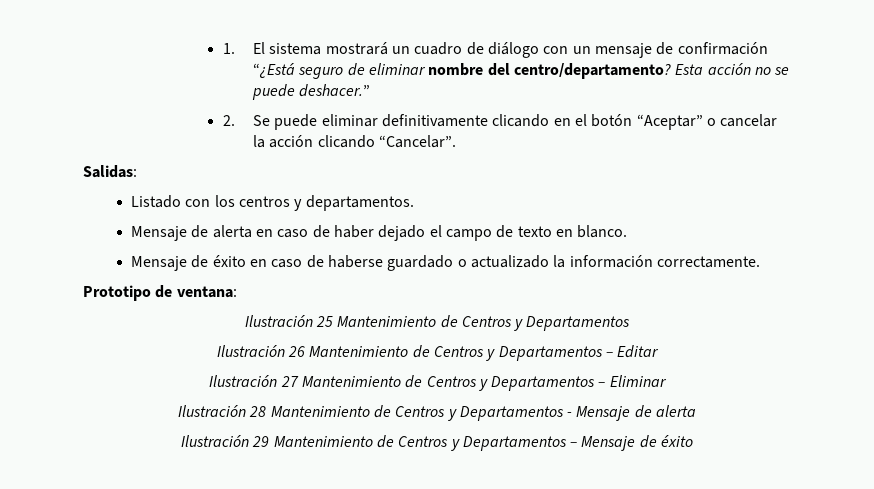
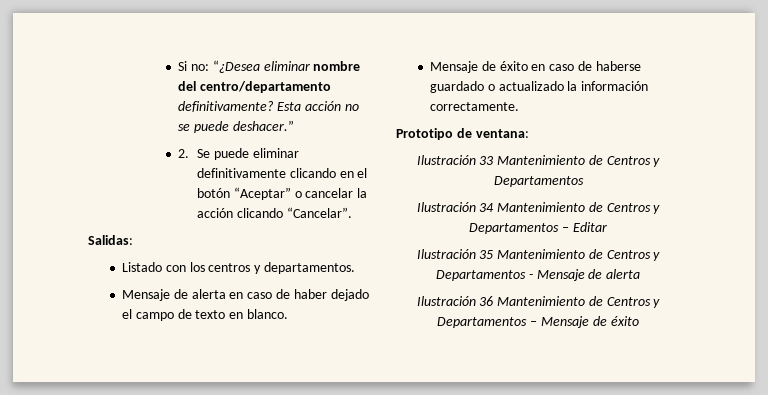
- 1. El sistema mostrará un cuadro de diálogo con un mensaje de confirmación “¿Está seguro de eliminar nombre del centro/departamento?
+ Si no: “¿Desea eliminar nombre del centro/departamento definitivamente?
- Ilustración 25 Mantenimiento de Centros y Departamentos
+ Ilustración 33 Mantenimiento de Centros y Departamentos
- Ilustración 26 Mantenimiento de Centros y Departamentos – Editar
+ Ilustración 34 Mantenimiento de Centros y Departamentos – Editar
- Ilustración 27 Mantenimiento de Centros y Departamentos – Eliminar
- Ilustración 28 Mantenimiento de Centros y Departamentos - Mensaje de alerta
+ Ilustración 35 Mantenimiento de Centros y Departamentos - Mensaje de alerta
- Ilustración 29 Mantenimiento de Centros y Departamentos – Mensaje de éxito
+ Ilustración 36 Mantenimiento de Centros y Departamentos – Mensaje de éxito

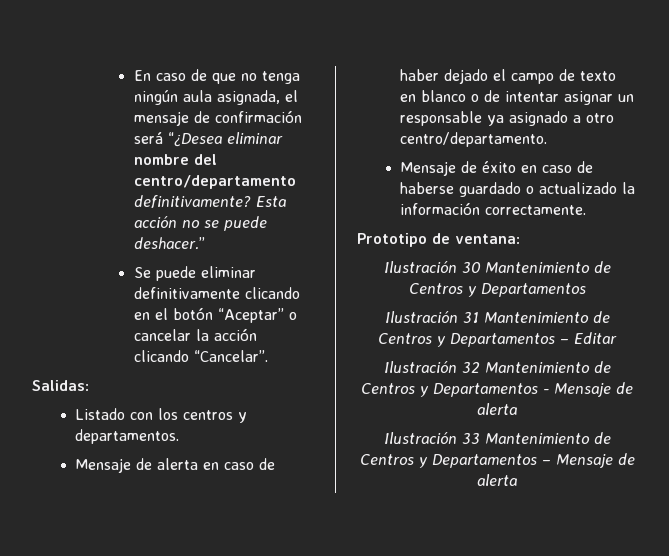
- Si no: “¿Desea eliminar nombre del centro/departamento definitivamente?
+ En caso de que no tenga ningún aula asignada, el mensaje de confirmación será “¿Desea eliminar nombre del centro/departamento definitivamente?
- 2. Se puede eliminar definitivamente clicando en el botón “Aceptar” o cancelar la acción clicando “Cancelar”.
+ Se puede eliminar definitivamente clicando en el botón “Aceptar” o cancelar la acción clicando “Cancelar”.
- Mensaje de alerta en caso de haber dejado el campo de texto en blanco.
+ Mensaje de alerta en caso de haber dejado el campo de texto en blanco o de intentar asignar un responsable ya asignado a otro centro/departamento.
- Ilustración 33 Mantenimiento de Centros y Departamentos
+ Ilustración 30 Mantenimiento de Centros y Departamentos
- Ilustración 34 Mantenimiento de Centros y Departamentos – Editar
+ Ilustración 31 Mantenimiento de Centros y Departamentos – Editar
- Ilustración 35 Mantenimiento de Centros y Departamentos - Mensaje de alerta
+ Ilustración 32 Mantenimiento de Centros y Departamentos - Mensaje de alerta
- Ilustración 36 Mantenimiento de Centros y Departamentos – Mensaje de éxito
+ Ilustración 33 Mantenimiento de Centros y Departamentos – Mensaje de alerta

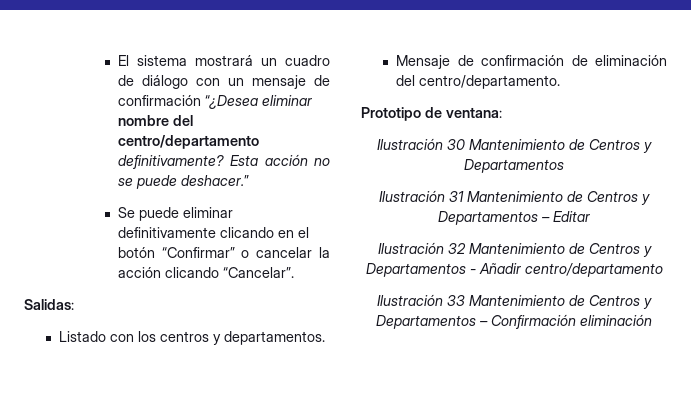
- En caso de que no tenga ningún aula asignada, el mensaje de confirmación será “¿Desea eliminar nombre del centro/departamento definitivamente?
+ El sistema mostrará un cuadro de diálogo con un mensaje de confirmación “¿Desea eliminar nombre del centro/departamento definitivamente?
- Se puede eliminar definitivamente clicando en el botón “Aceptar” o cancelar la acción clicando “Cancelar”.
+ Se puede eliminar definitivamente clicando en el botón “Confirmar” o cancelar la acción clicando “Cancelar”.
- Mensaje de alerta en caso de haber dejado el campo de texto en blanco o de intentar asignar un responsable ya asignado a otro centro/departamento.
- Mensaje de éxito en caso de haberse guardado o actualizado la información correctamente.
+ Mensaje de confirmación de eliminación del centro/departamento.
- Ilustración 32 Mantenimiento de Centros y Departamentos - Mensaje de alerta
+ Ilustración 32 Mantenimiento de Centros y Departamentos - Añadir centro/departamento
- Ilustración 33 Mantenimiento de Centros y Departamentos – Mensaje de alerta
+ Ilustración 33 Mantenimiento de Centros y Departamentos – Confirmación eliminación

